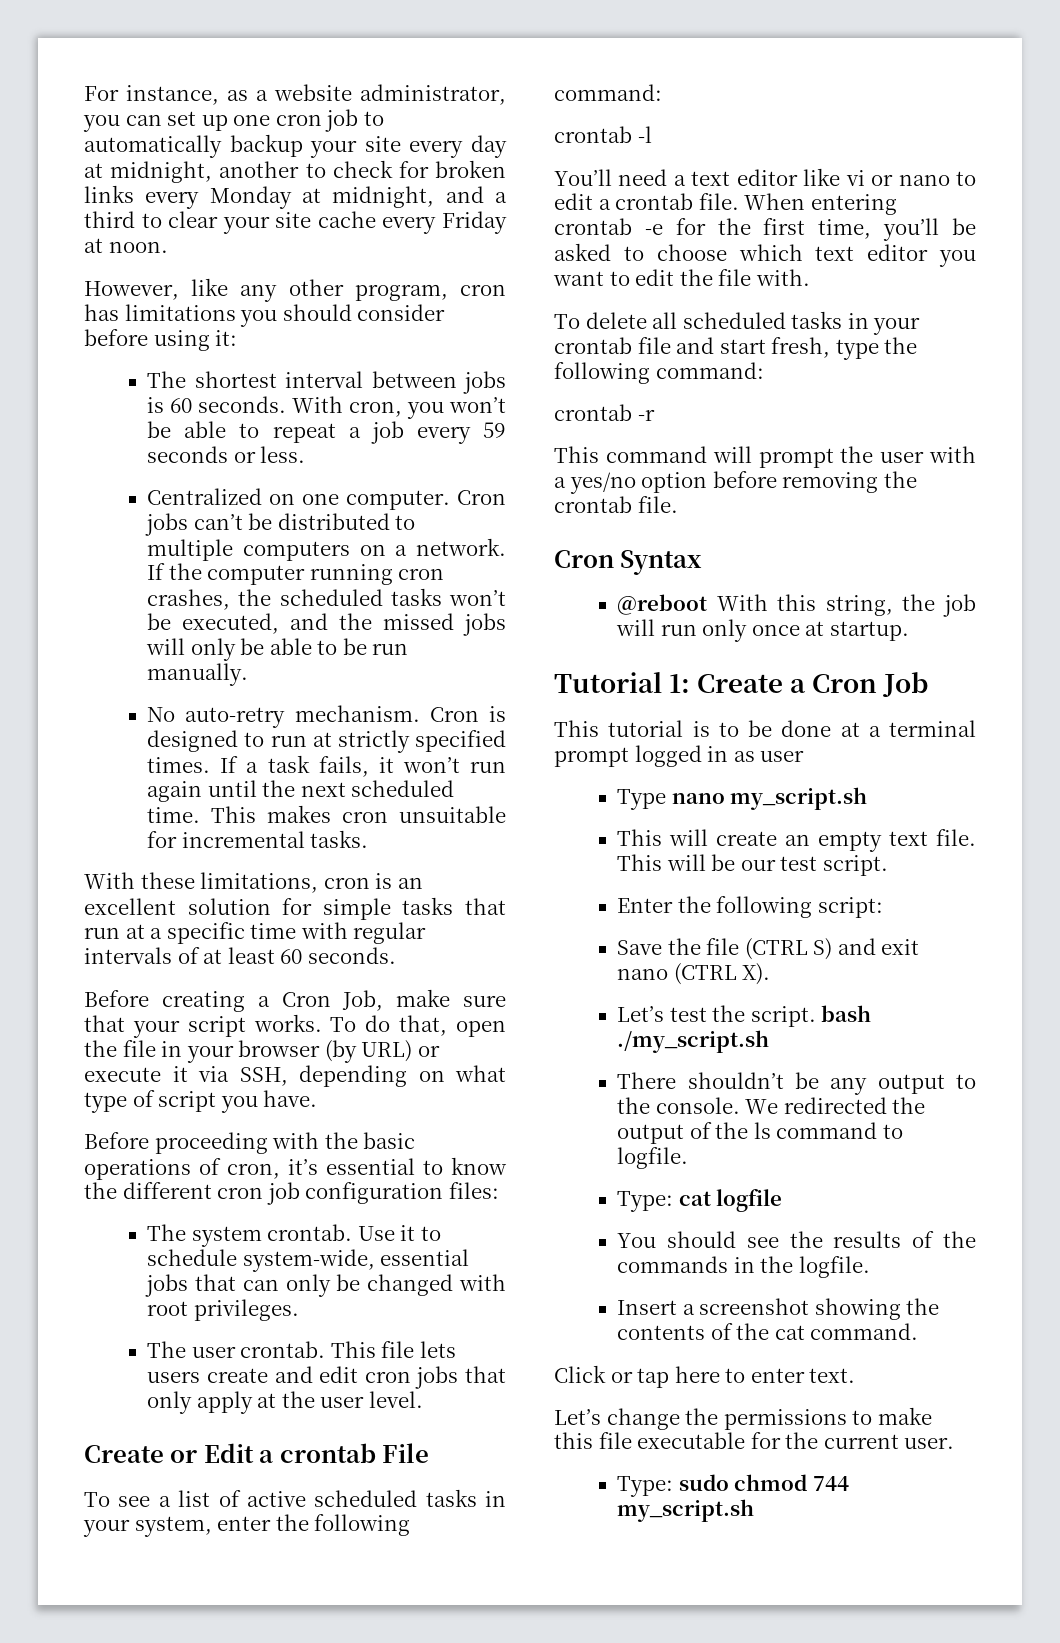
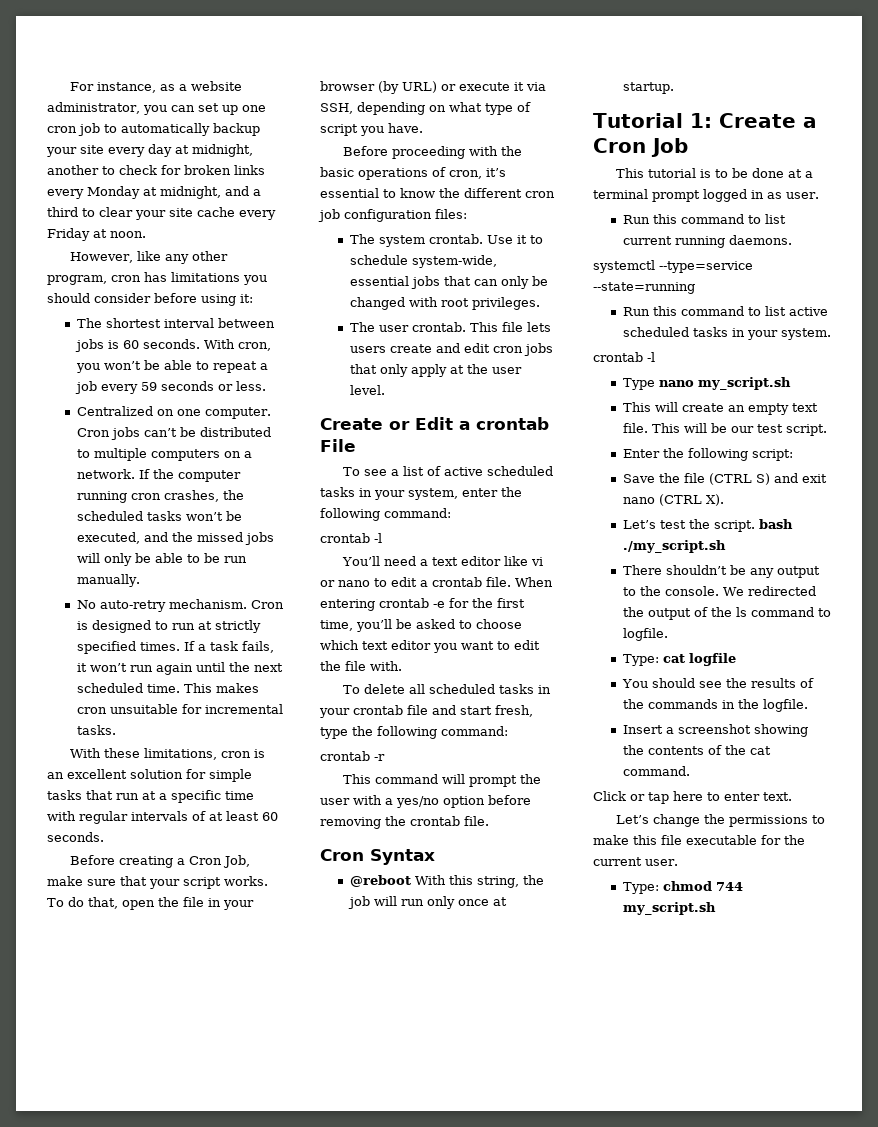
- This tutorial is to be done at a terminal prompt logged in as user
+ This tutorial is to be done at a terminal prompt logged in as user.
+ Run this command to list current running daemons.
+ systemctl --type=service --state=running
+ Run this command to list active scheduled tasks in your system.
+ crontab -l
- Type: sudo chmod 744 my_script.sh
+ Type: chmod 744 my_script.sh

